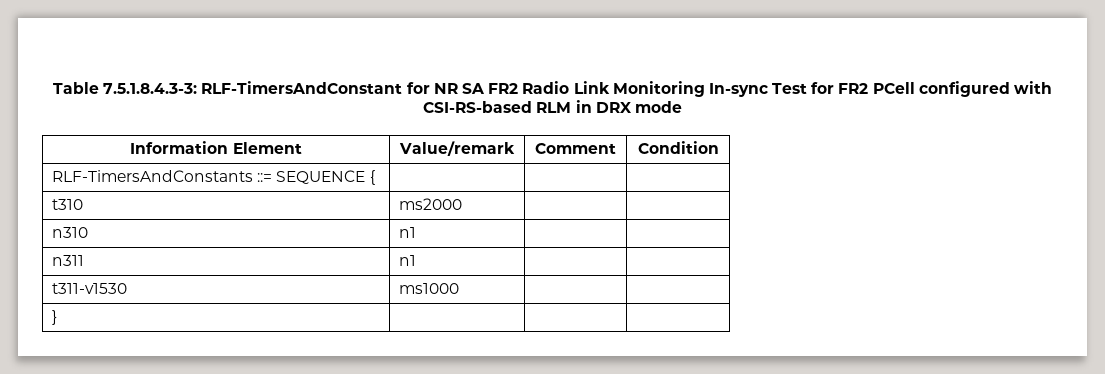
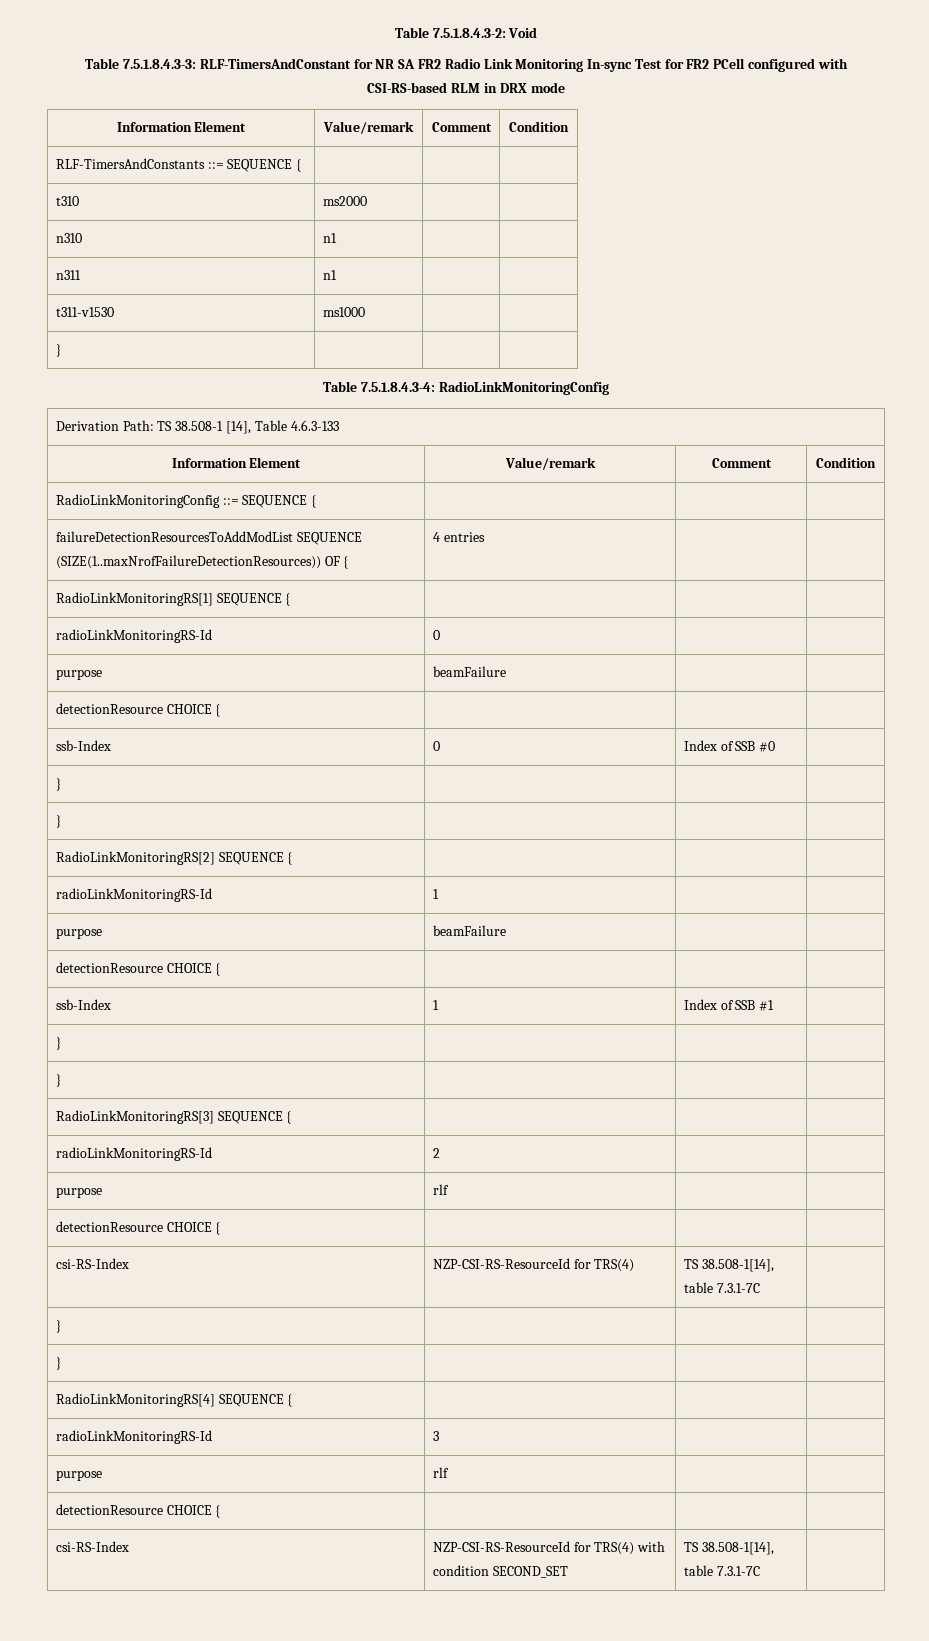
+ Table 7.5.1.8.4.3-2: Void
+ Table 7.5.1.8.4.3-4: RadioLinkMonitoringConfig
+ Derivation Path: TS 38.508-1 [14], Table 4.6.3-133
+ Information Element | Value/remark | Comment | Condition
+ RadioLinkMonitoringConfig ::= SEQUENCE { | | |
+ failureDetectionResourcesToAddModList SEQUENCE (SIZE(1..maxNrofFailureDetectionResources)) OF { | 4 entries | |
+ RadioLinkMonitoringRS[1] SEQUENCE { | | |
+ radioLinkMonitoringRS-Id | 0 | |
+ purpose | beamFailure | |
+ detectionResource CHOICE { | | |
+ ssb-Index | 0 | Index of SSB #0 |
+ } | | |
+ } | | |
+ RadioLinkMonitoringRS[2] SEQUENCE { | | |
+ radioLinkMonitoringRS-Id | 1 | |
+ purpose | beamFailure | |
+ detectionResource CHOICE { | | |
+ ssb-Index | 1 | Index of SSB #1 |
+ } | | |
+ } | | |
+ RadioLinkMonitoringRS[3] SEQUENCE { | | |
+ radioLinkMonitoringRS-Id | 2 | |
+ purpose | rlf | |
+ detectionResource CHOICE { | | |
+ csi-RS-Index | NZP-CSI-RS-ResourceId for TRS(4) | TS 38.508-1[14], table 7.3.1-7C |
+ } | | |
+ } | | |
+ RadioLinkMonitoringRS[4] SEQUENCE { | | |
+ radioLinkMonitoringRS-Id | 3 | |
+ purpose | rlf | |
+ detectionResource CHOICE { | | |
+ csi-RS-Index | NZP-CSI-RS-ResourceId for TRS(4) with condition SECOND_SET | TS 38.508-1[14], table 7.3.1-7C |

